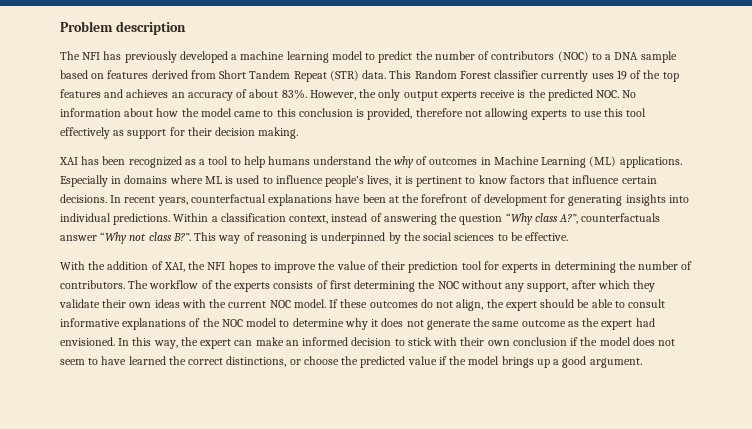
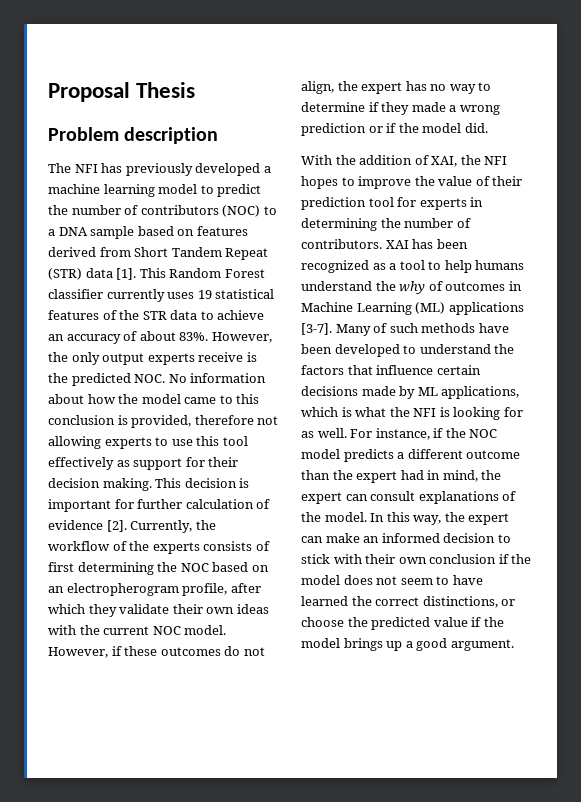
+ Proposal Thesis
- The NFI has previously developed a machine learning model to predict the number of contributors (NOC) to a DNA sample based on features derived from Short Tandem Repeat (STR) data.
+ The NFI has previously developed a machine learning model to predict the number of contributors (NOC) to a DNA sample based on features derived from Short Tandem Repeat (STR) data [1].
- This Random Forest classifier currently uses 19 of the top features and achieves an accuracy of about 83%.
+ This Random Forest classifier currently uses 19 statistical features of the STR data to achieve an accuracy of about 83%.
- However, the only output experts receive is the predicted NOC. No information about how the model came to this conclusion is provided, therefore not allowing experts to use this tool effectively as support for their decision making.
- XAI has been recognized as a tool to help humans understand the why of outcomes in Machine Learning (ML) applications. Especially in domains where ML is used to influence people’s lives, it is pertinent to know factors that influence certain decisions. In recent years, counterfactual explanations have been at the forefront of development for generating insights into individual predictions. Within a classification context, instead of answering the question “Why class A?”, counterfactuals answer “Why not class B?”. This way of reasoning is underpinned by the social sciences to be effective.
+ However, the only output experts receive is the predicted NOC. No information about how the model came to this conclusion is provided, therefore not allowing experts to use this tool effectively as support for their decision making. This decision is important for further calculation of evidence [2]. Currently, the workflow of the experts consists of first determining the NOC based on an electropherogram profile, after which they validate their own ideas with the current NOC model. However, if these outcomes do not align, the expert has no way to determine if they made a wrong prediction or if the model did.
- The workflow of the experts consists of first determining the NOC without any support, after which they validate their own ideas with the current NOC model. If these outcomes do not align, the expert should be able to consult informative explanations of the NOC model to determine why it does not generate the same outcome as the expert had envisioned.
+ XAI has been recognized as a tool to help humans understand the why of outcomes in Machine Learning (ML) applications [3-7]. Many of such methods have been developed to understand the factors that influence certain decisions made by ML applications, which is what the NFI is looking for as well. For instance, if the NOC model predicts a different outcome than the expert had in mind, the expert can consult explanations of the model.

